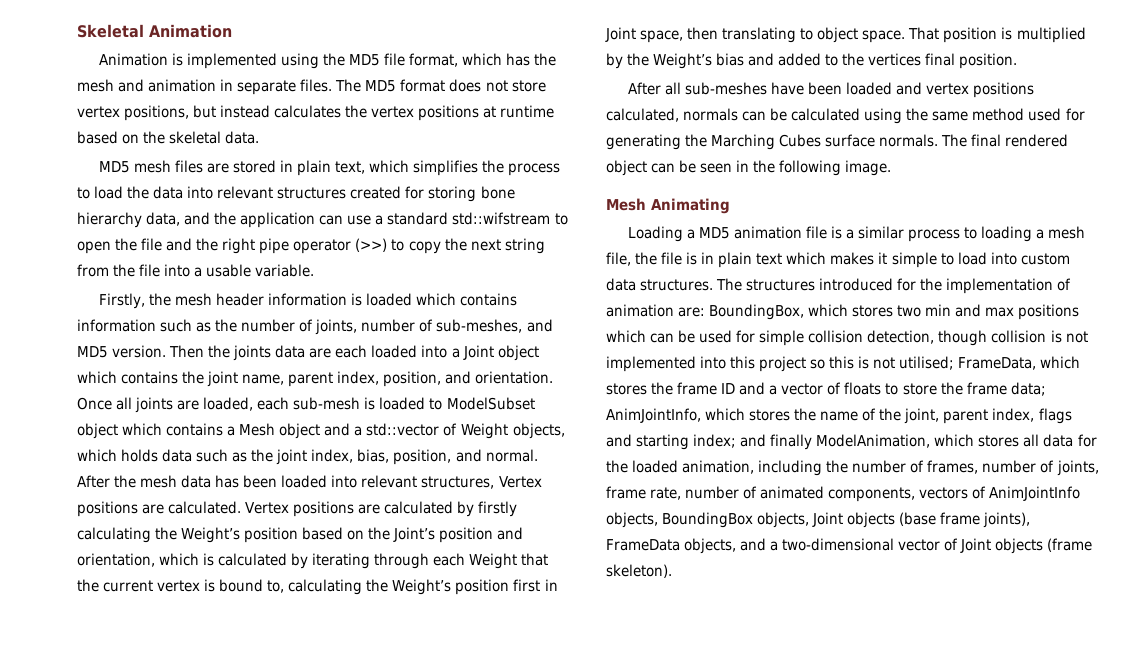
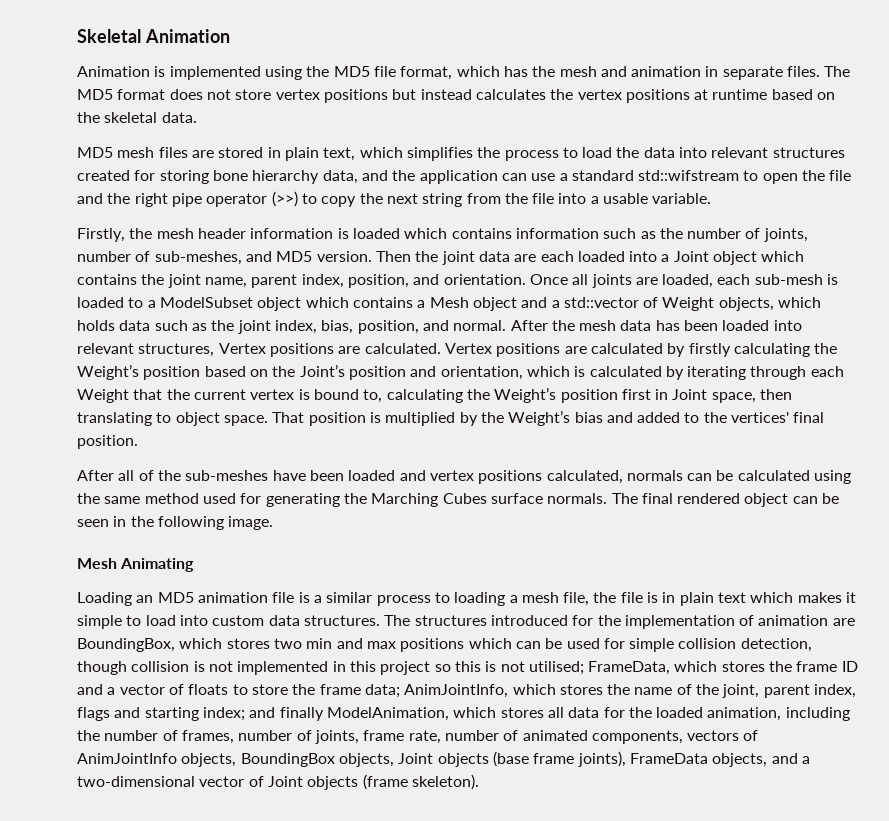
- The MD5 format does not store vertex positions, but instead calculates the vertex positions at runtime based on the skeletal data.
+ The MD5 format does not store vertex positions but instead calculates the vertex positions at runtime based on the skeletal data.
- Then the joints data are each loaded into a Joint object which contains the joint name, parent index, position, and orientation.
+ Then the joint data are each loaded into a Joint object which contains the joint name, parent index, position, and orientation.
- Once all joints are loaded, each sub-mesh is loaded to ModelSubset object which contains a Mesh object and a std::vector of Weight objects, which holds data such as the joint index, bias, position, and normal.
+ Once all joints are loaded, each sub-mesh is loaded to a ModelSubset object which contains a Mesh object and a std::vector of Weight objects, which holds data such as the joint index, bias, position, and normal.
- That position is multiplied by the Weight’s bias and added to the vertices final position.
+ That position is multiplied by the Weight’s bias and added to the vertices' final position.
- After all sub-meshes have been loaded and vertex positions calculated, normals can be calculated using the same method used for generating the Marching Cubes surface normals.
+ After all of the sub-meshes have been loaded and vertex positions calculated, normals can be calculated using the same method used for generating the Marching Cubes surface normals.
- Loading a MD5 animation file is a similar process to loading a mesh file, the file is in plain text which makes it simple to load into custom data structures.
+ Loading an MD5 animation file is a similar process to loading a mesh file, the file is in plain text which makes it simple to load into custom data structures.
- The structures introduced for the implementation of animation are: BoundingBox, which stores two min and max positions which can be used for simple collision detection, though collision is not implemented into this project so this is not utilised;
+ The structures introduced for the implementation of animation are BoundingBox, which stores two min and max positions which can be used for simple collision detection, though collision is not implemented in this project so this is not utilised;

